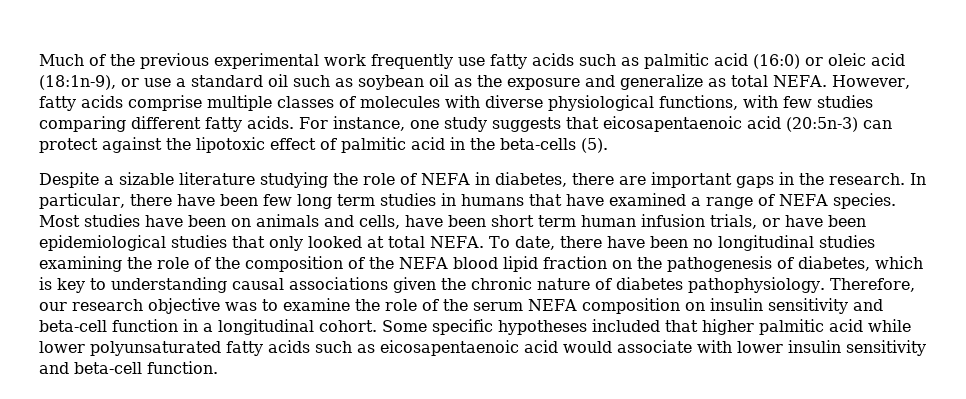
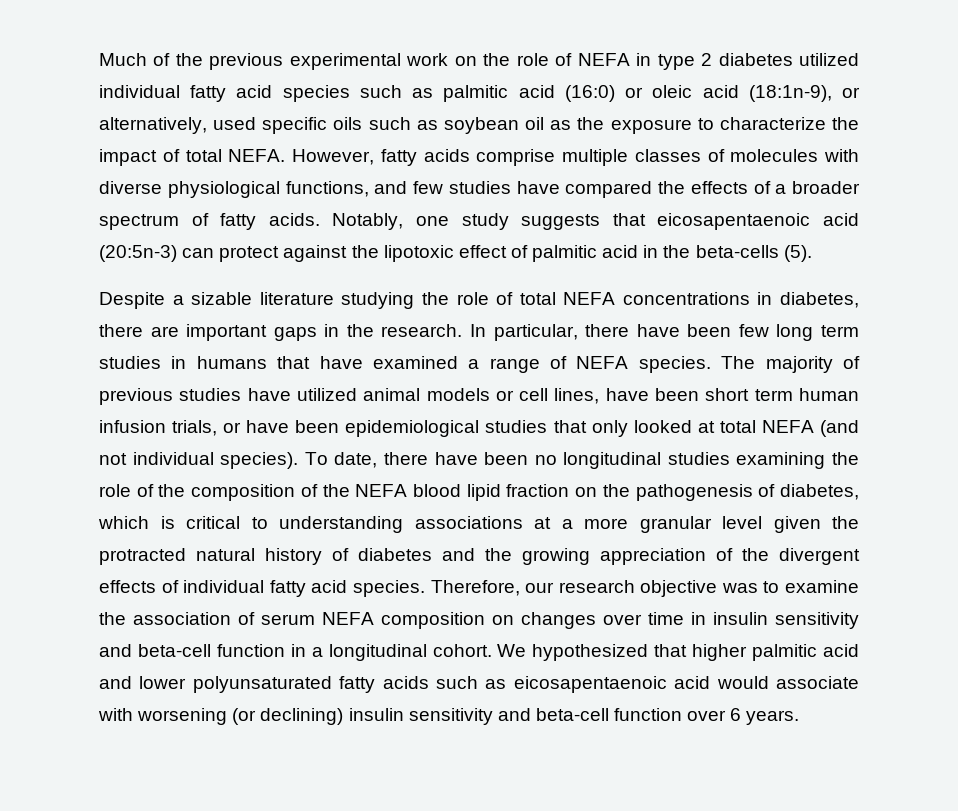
- Much of the previous experimental work frequently use fatty acids such as palmitic acid (16:0) or oleic acid (18:1n-9), or use a standard oil such as soybean oil as the exposure and generalize as total NEFA.
+ Much of the previous experimental work on the role of NEFA in type 2 diabetes utilized individual fatty acid species such as palmitic acid (16:0) or oleic acid (18:1n-9), or alternatively, used specific oils such as soybean oil as the exposure to characterize the impact of total NEFA.
- However, fatty acids comprise multiple classes of molecules with diverse physiological functions, with few studies comparing different fatty acids. For instance, one study suggests that eicosapentaenoic acid (20:5n-3) can protect against the lipotoxic effect of palmitic acid in the beta-cells (5).
+ However, fatty acids comprise multiple classes of molecules with diverse physiological functions, and few studies have compared the effects of a broader spectrum of fatty acids. Notably, one study suggests that eicosapentaenoic acid (20:5n-3) can protect against the lipotoxic effect of palmitic acid in the beta-cells (5).
- Despite a sizable literature studying the role of NEFA in diabetes, there are important gaps in the research.
+ Despite a sizable literature studying the role of total NEFA concentrations in diabetes, there are important gaps in the research.
- Most studies have been on animals and cells, have been short term human infusion trials, or have been epidemiological studies that only looked at total NEFA.
+ The majority of previous studies have utilized animal models or cell lines, have been short term human infusion trials, or have been epidemiological studies that only looked at total NEFA (and not individual species).
- To date, there have been no longitudinal studies examining the role of the composition of the NEFA blood lipid fraction on the pathogenesis of diabetes, which is key to understanding causal associations given the chronic nature of diabetes pathophysiology.
+ To date, there have been no longitudinal studies examining the role of the composition of the NEFA blood lipid fraction on the pathogenesis of diabetes, which is critical to understanding associations at a more granular level given the protracted natural history of diabetes and the growing appreciation of the divergent effects of individual fatty acid species.
- Therefore, our research objective was to examine the role of the serum NEFA composition on insulin sensitivity and beta-cell function in a longitudinal cohort.
+ Therefore, our research objective was to examine the association of serum NEFA composition on changes over time in insulin sensitivity and beta-cell function in a longitudinal cohort.
- Some specific hypotheses included that higher palmitic acid while lower polyunsaturated fatty acids such as eicosapentaenoic acid would associate with lower insulin sensitivity and beta-cell function.
+ We hypothesized that higher palmitic acid and lower polyunsaturated fatty acids such as eicosapentaenoic acid would associate with worsening (or declining) insulin sensitivity and beta-cell function over 6 years.

